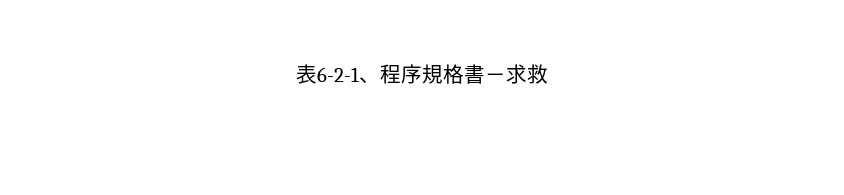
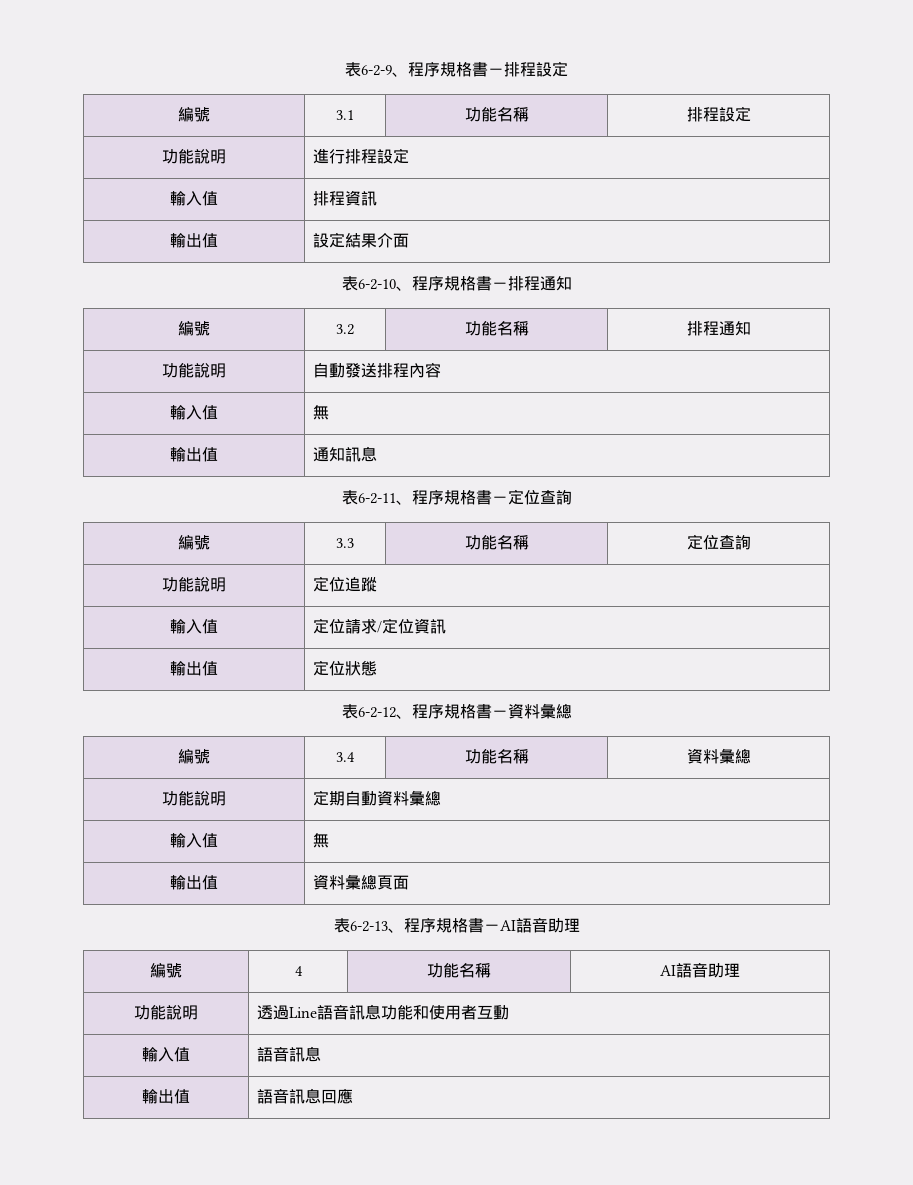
- 表6-2-1、程序規格書－求救
+ 表6-2-9、程序規格書－排程設定
+ 編號 | 3.1 | 功能名稱 | 排程設定
+ 功能說明 | 進行排程設定
+ 輸入值 | 排程資訊
+ 輸出值 | 設定結果介面
+ 表6-2-10、程序規格書－排程通知
+ 編號 | 3.2 | 功能名稱 | 排程通知
+ 功能說明 | 自動發送排程內容
+ 輸入值 | 無
+ 輸出值 | 通知訊息
+ 表6-2-11、程序規格書－定位查詢
+ 編號 | 3.3 | 功能名稱 | 定位查詢
+ 功能說明 | 定位追蹤
+ 輸入值 | 定位請求/定位資訊
+ 輸出值 | 定位狀態
+ 表6-2-12、程序規格書－資料彙總
+ 編號 | 3.4 | 功能名稱 | 資料彙總
+ 功能說明 | 定期自動資料彙總
+ 輸入值 | 無
+ 輸出值 | 資料彙總頁面
+ 表6-2-13、程序規格書－AI語音助理
+ 編號 | 4 | 功能名稱 | AI語音助理
+ 功能說明 | 透過Line語音訊息功能和使用者互動
+ 輸入值 | 語音訊息
+ 輸出值 | 語音訊息回應

